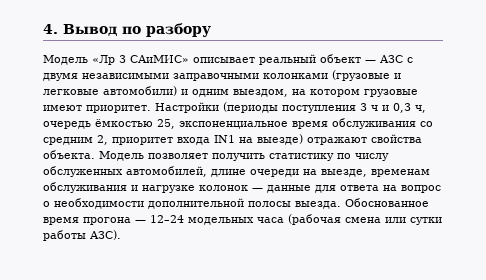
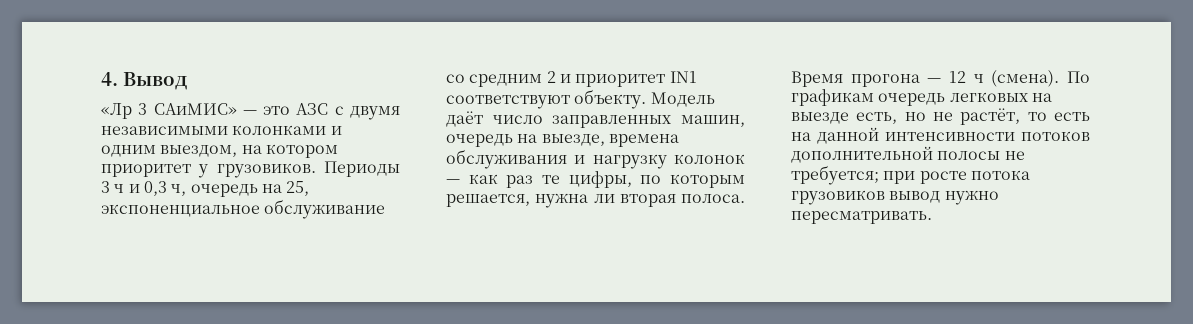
- 4. Вывод по разбору
- Модель «Лр 3 САиМИС» описывает реальный объект — АЗС с двумя независимыми заправочными колонками (грузовые и легковые автомобили) и одним выездом, на котором грузовые имеют приоритет. Настройки (периоды поступления 3 ч и 0,3 ч, очередь ёмкостью 25, экспоненциальное время обслуживания со средним 2, приоритет входа IN1 на выезде) отражают свойства объекта. Модель позволяет получить статистику по числу обслуженных автомобилей, длине очереди на выезде, временам обслуживания и нагрузке колонок — данные для ответа на вопрос о необходимости дополнительной полосы выезда. Обоснованное время прогона — 12–24 модельных часа (рабочая смена или сутки работы АЗС).
+ 4. Вывод
+ «Лр 3 САиМИС» — это АЗС с двумя независимыми колонками и одним выездом, на котором приоритет у грузовиков. Периоды 3 ч и 0,3 ч, очередь на 25, экспоненциальное обслуживание со средним 2 и приоритет IN1 соответствуют объекту. Модель даёт число заправленных машин, очередь на выезде, времена обслуживания и нагрузку колонок — как раз те цифры, по которым решается, нужна ли вторая полоса. Время прогона — 12 ч (смена). По графикам очередь легковых на выезде есть, но не растёт, то есть на данной интенсивности потоков дополнительной полосы не требуется; при росте потока грузовиков вывод нужно пересматривать.

